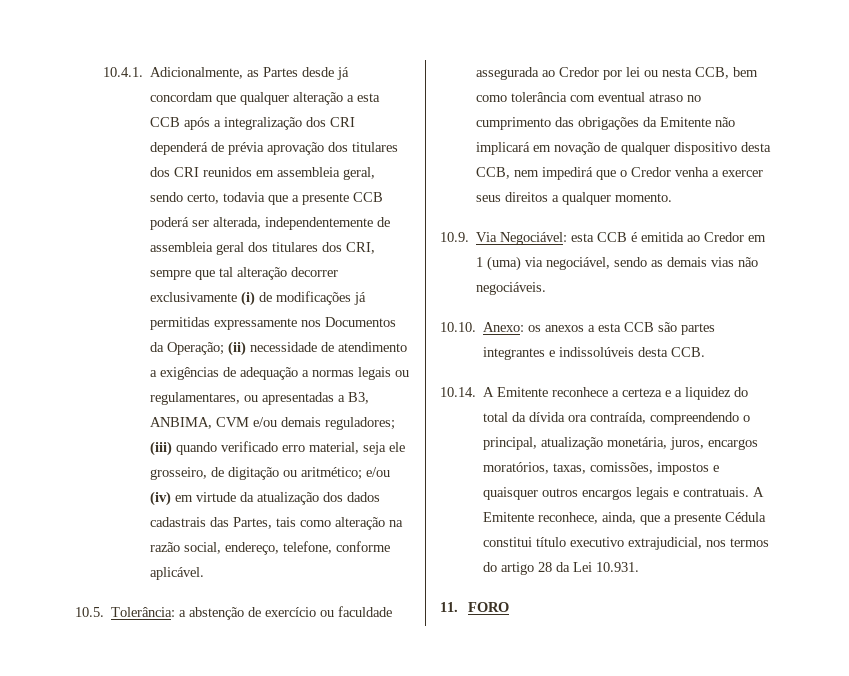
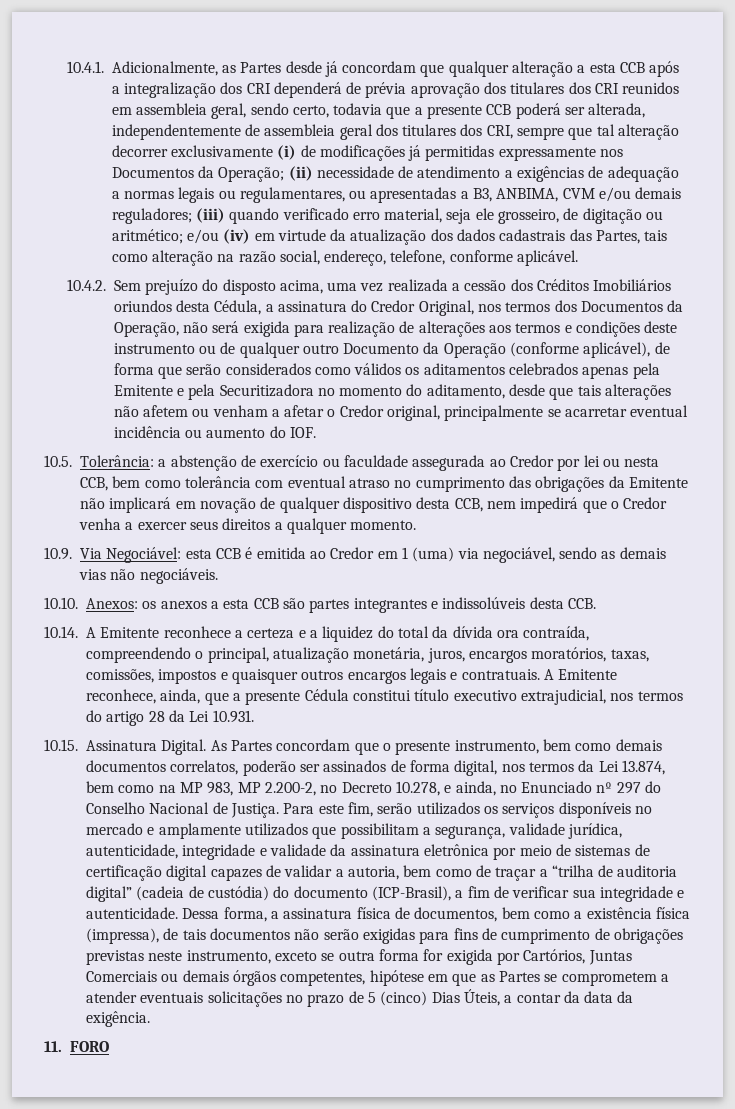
+ 10.4.2. Sem prejuízo do disposto acima, uma vez realizada a cessão dos Créditos Imobiliários oriundos desta Cédula, a assinatura do Credor Original, nos termos dos Documentos da Operação, não será exigida para realização de alterações aos termos e condições deste instrumento ou de qualquer outro Documento da Operação (conforme aplicável), de forma que serão considerados como válidos os aditamentos celebrados apenas pela Emitente e pela Securitizadora no momento do aditamento, desde que tais alterações não afetem ou venham a afetar o Credor original, principalmente se acarretar eventual incidência ou aumento do IOF.
- 10.10. Anexo: os anexos a esta CCB são partes integrantes e indissolúveis desta CCB.
+ 10.10. Anexos: os anexos a esta CCB são partes integrantes e indissolúveis desta CCB.
+ 10.15. Assinatura Digital. As Partes concordam que o presente instrumento, bem como demais documentos correlatos, poderão ser assinados de forma digital, nos termos da Lei 13.874, bem como na MP 983, MP 2.200-2, no Decreto 10.278, e ainda, no Enunciado nº 297 do Conselho Nacional de Justiça. Para este fim, serão utilizados os serviços disponíveis no mercado e amplamente utilizados que possibilitam a segurança, validade jurídica, autenticidade, integridade e validade da assinatura eletrônica por meio de sistemas de certificação digital capazes de validar a autoria, bem como de traçar a “trilha de auditoria digital” (cadeia de custódia) do documento (ICP-Brasil), a fim de verificar sua integridade e autenticidade. Dessa forma, a assinatura física de documentos, bem como a existência física (impressa), de tais documentos não serão exigidas para fins de cumprimento de obrigações previstas neste instrumento, exceto se outra forma for exigida por Cartórios, Juntas Comerciais ou demais órgãos competentes, hipótese em que as Partes se comprometem a atender eventuais solicitações no prazo de 5 (cinco) Dias Úteis, a contar da data da exigência.

